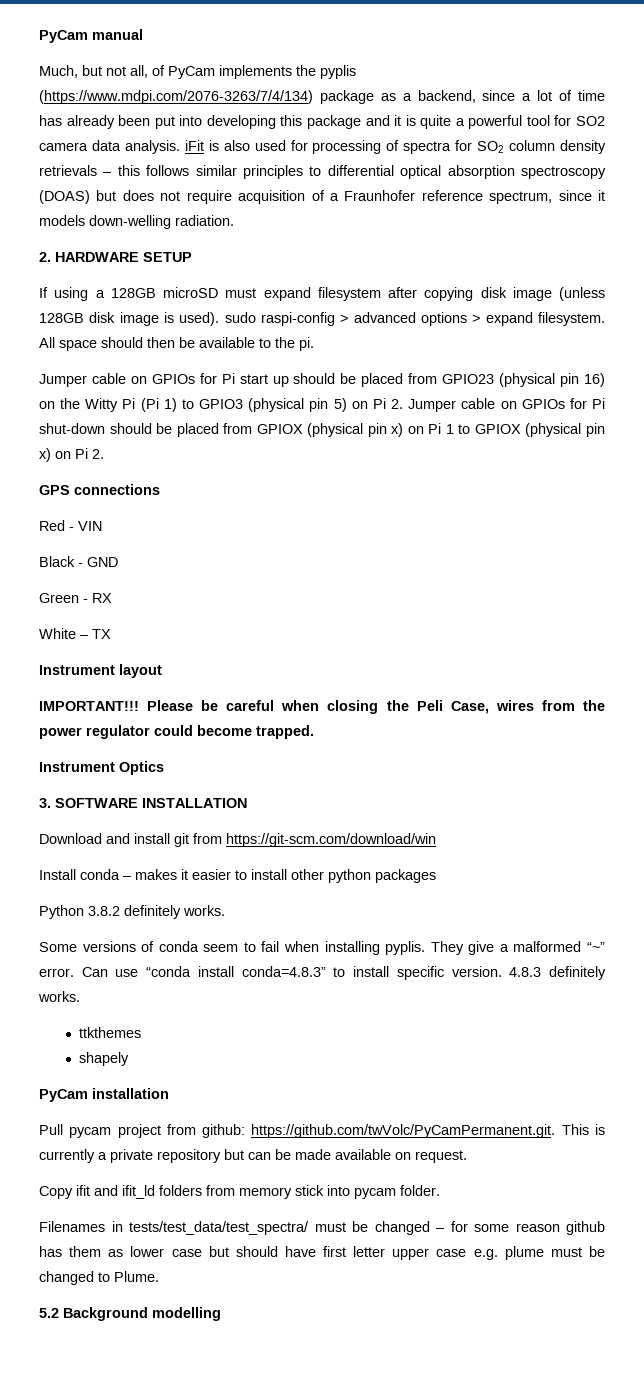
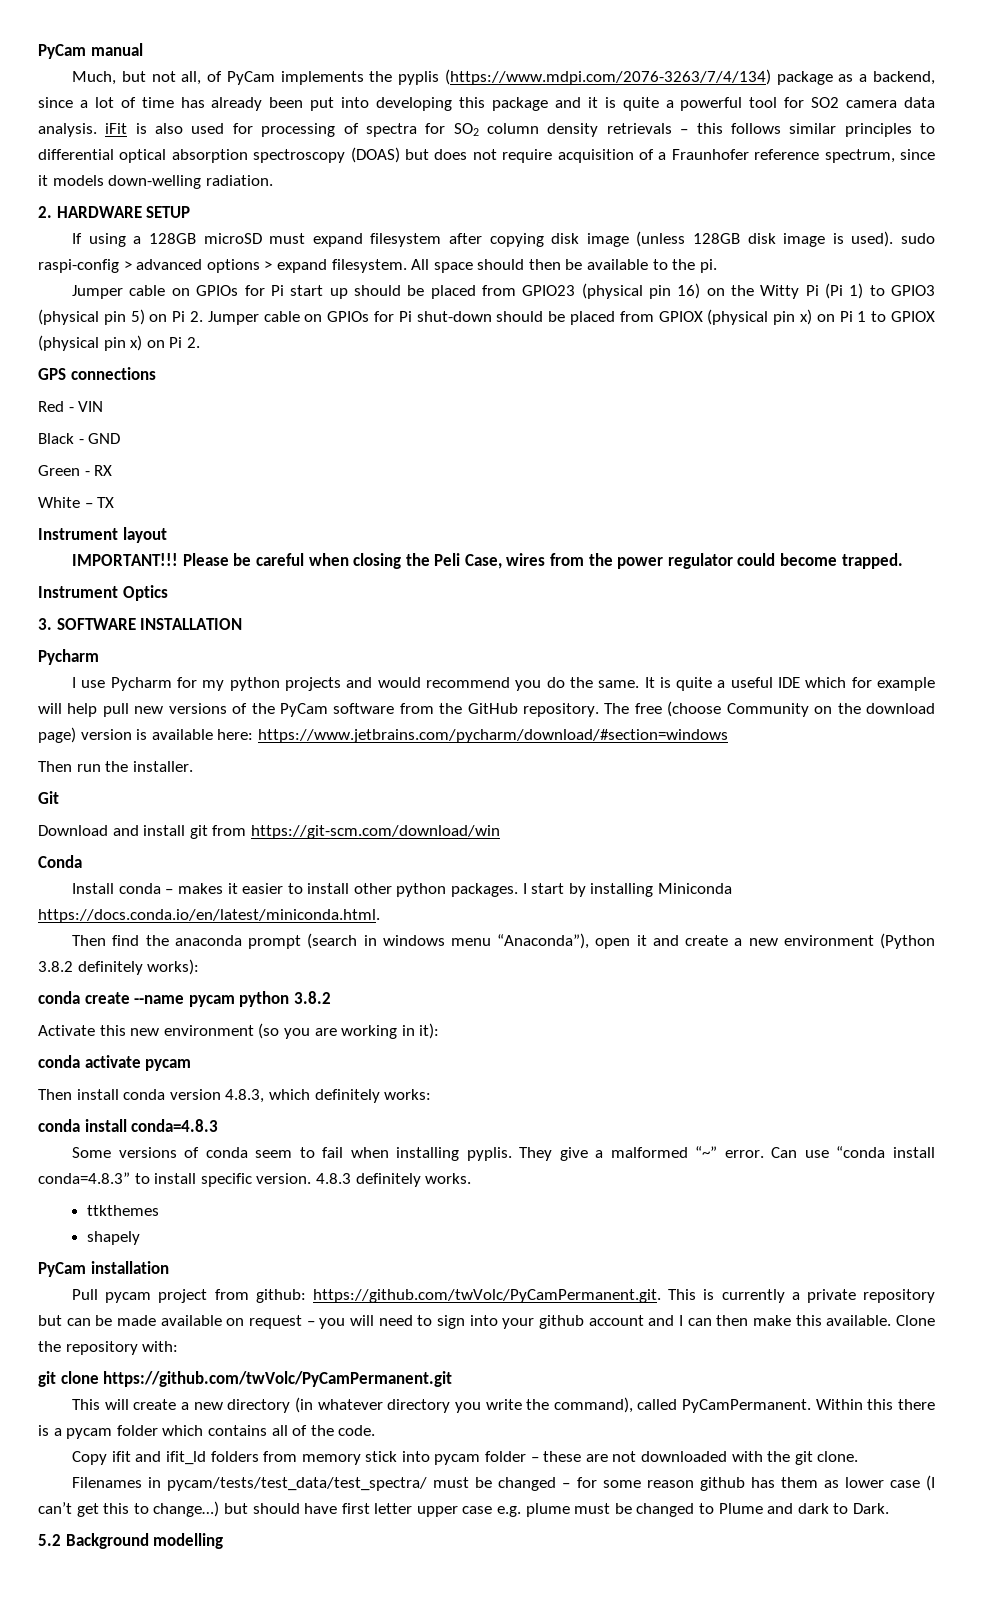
  3. SOFTWARE INSTALLATION
+ Pycharm
+ I use Pycharm for my python projects and would recommend you do the same. It is quite a useful IDE which for example will help pull new versions of the PyCam software from the GitHub repository. The free (choose Community on the download page) version is available here: https://www.jetbrains.com/pycharm/download/#section=windows
+ Then run the installer.
+ Git
+ Conda
- Install conda – makes it easier to install other python packages
- Python 3.8.2 definitely works.
+ Install conda – makes it easier to install other python packages. I start by installing Miniconda https://docs.conda.io/en/latest/miniconda.html.
+ Then find the anaconda prompt (search in windows menu “Anaconda”), open it and create a new environment (Python 3.8.2 definitely works):
+ conda create --name pycam python 3.8.2
+ Activate this new environment (so you are working in it):
+ conda activate pycam
+ Then install conda version 4.8.3, which definitely works:
+ conda install conda=4.8.3
- Pull pycam project from github: https://github.com/twVolc/PyCamPermanent.git. This is currently a private repository but can be made available on request.
+ Pull pycam project from github: https://github.com/twVolc/PyCamPermanent.git. This is currently a private repository but can be made available on request – you will need to sign into your github account and I can then make this available. Clone the repository with:
+ git clone https://github.com/twVolc/PyCamPermanent.git
+ This will create a new directory (in whatever directory you write the command), called PyCamPermanent. Within this there is a pycam folder which contains all of the code.
- Copy ifit and ifit_ld folders from memory stick into pycam folder.
+ Copy ifit and ifit_ld folders from memory stick into pycam folder – these are not downloaded with the git clone.
- Filenames in tests/test_data/test_spectra/ must be changed – for some reason github has them as lower case but should have first letter upper case e.g. plume must be changed to Plume.
+ Filenames in pycam/tests/test_data/test_spectra/ must be changed – for some reason github has them as lower case (I can’t get this to change…) but should have first letter upper case e.g. plume must be changed to Plume and dark to Dark.

